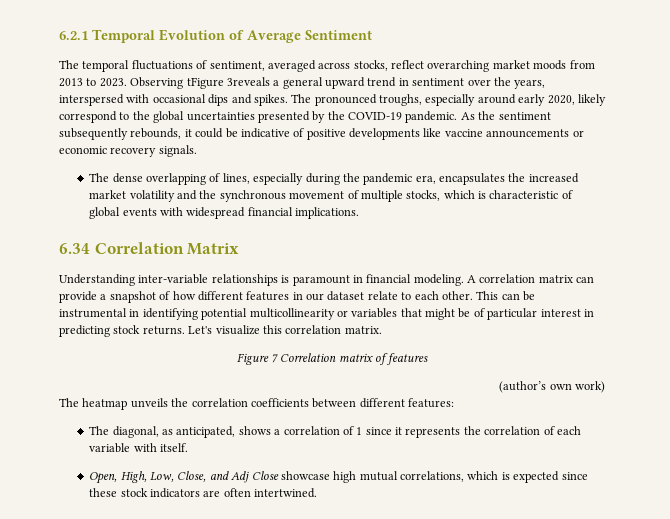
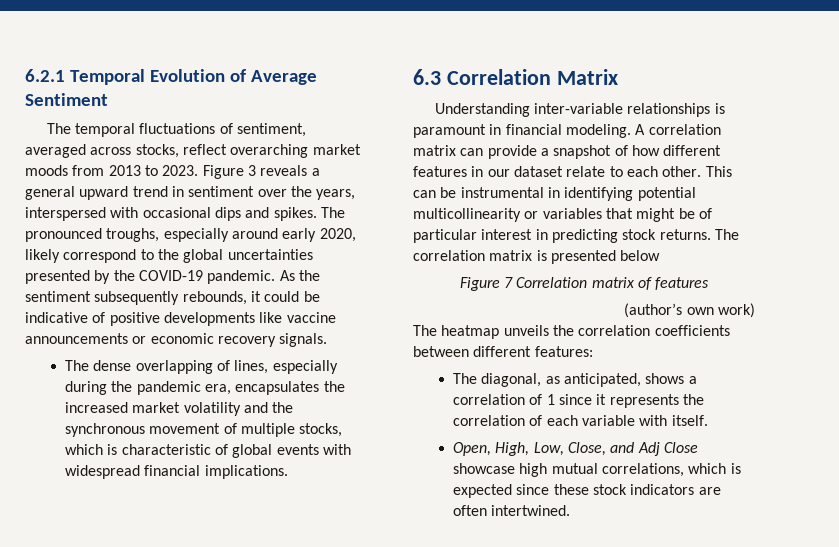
- Observing tFigure 3reveals a general upward trend in sentiment over the years, interspersed with occasional dips and spikes.
+ Figure 3 reveals a general upward trend in sentiment over the years, interspersed with occasional dips and spikes.
- 6.34 Correlation Matrix
+ 6.3 Correlation Matrix
- Let's visualize this correlation matrix.
+ The correlation matrix is presented below

